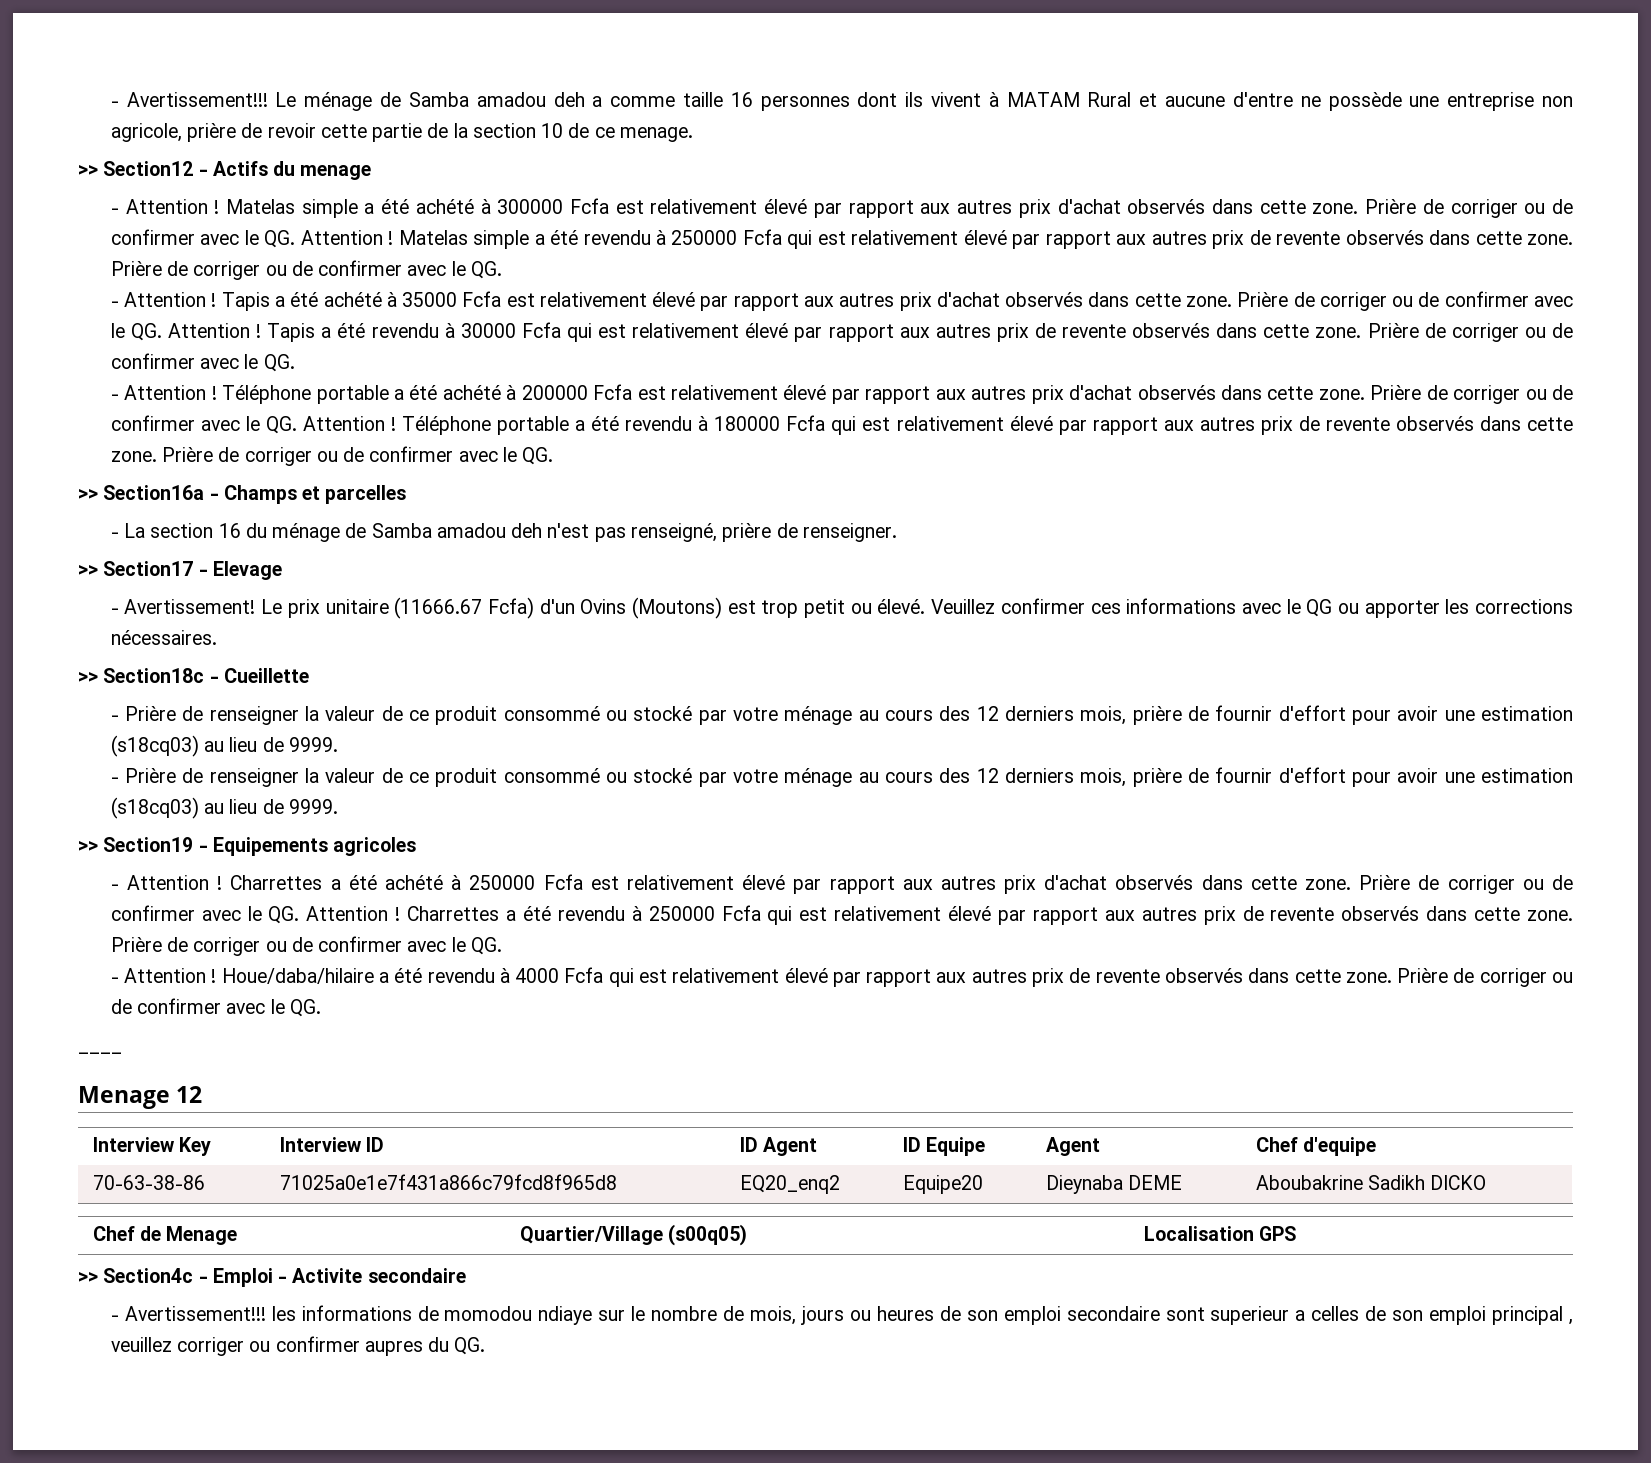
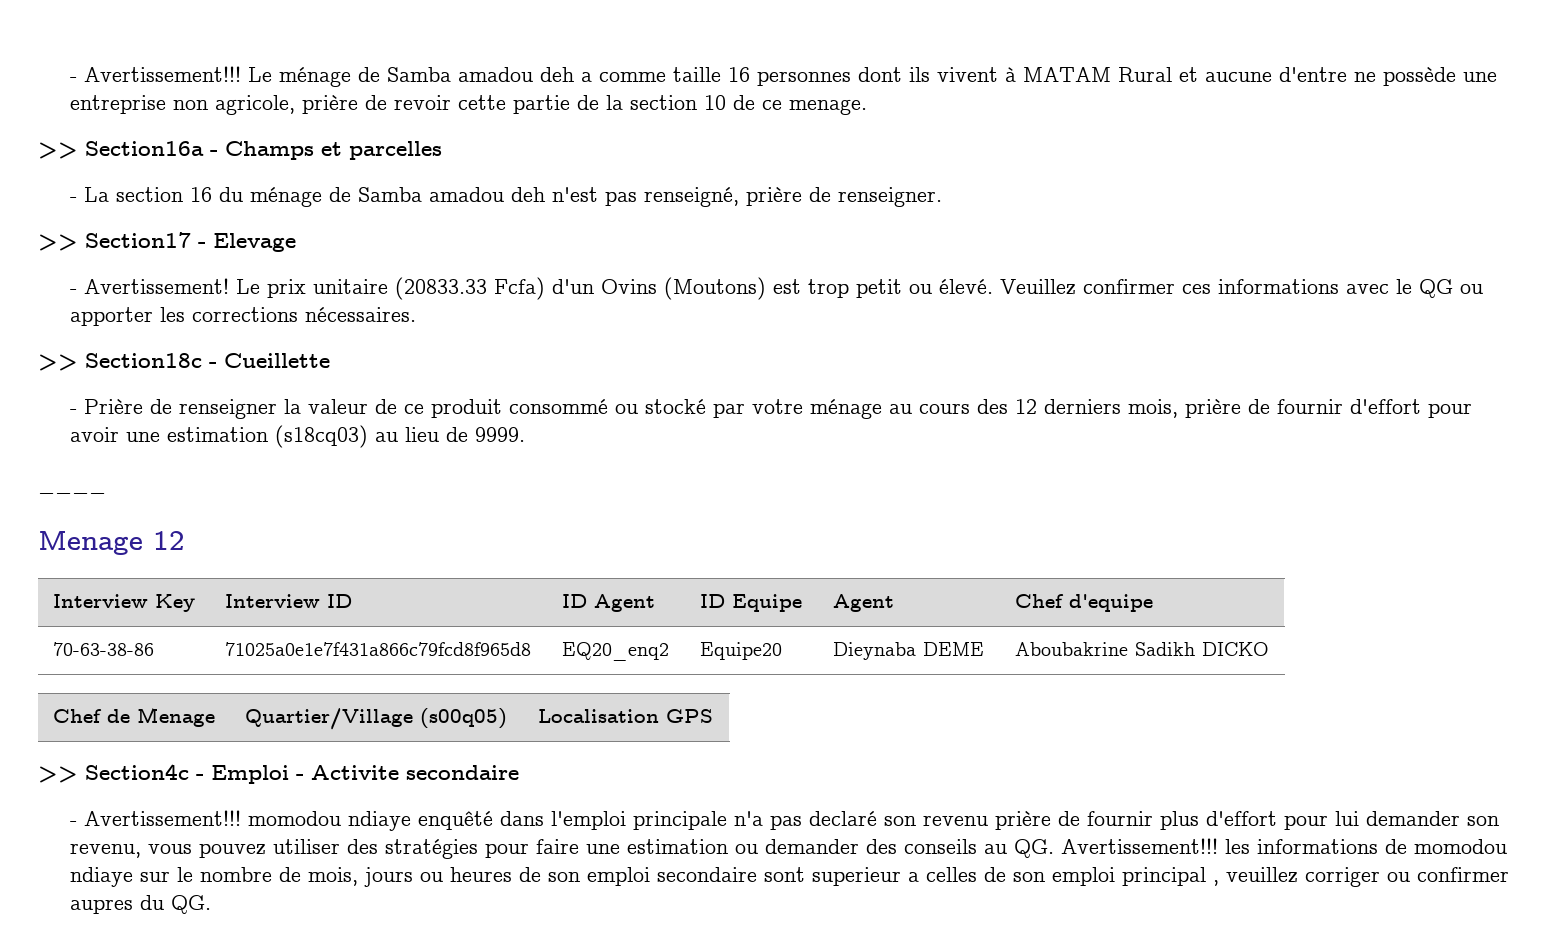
- >> Section12 - Actifs du menage
- - Attention ! Matelas simple a été achété à 300000 Fcfa est relativement élevé par rapport aux autres prix d'achat observés dans cette zone. Prière de corriger ou de confirmer avec le QG. Attention ! Matelas simple a été revendu à 250000 Fcfa qui est relativement élevé par rapport aux autres prix de revente observés dans cette zone. Prière de corriger ou de confirmer avec le QG.
- - Attention ! Tapis a été achété à 35000 Fcfa est relativement élevé par rapport aux autres prix d'achat observés dans cette zone. Prière de corriger ou de confirmer avec le QG. Attention ! Tapis a été revendu à 30000 Fcfa qui est relativement élevé par rapport aux autres prix de revente observés dans cette zone. Prière de corriger ou de confirmer avec le QG.
- - Attention ! Téléphone portable a été achété à 200000 Fcfa est relativement élevé par rapport aux autres prix d'achat observés dans cette zone. Prière de corriger ou de confirmer avec le QG. Attention ! Téléphone portable a été revendu à 180000 Fcfa qui est relativement élevé par rapport aux autres prix de revente observés dans cette zone. Prière de corriger ou de confirmer avec le QG.
- Le prix unitaire (11666.67 Fcfa) d'un Ovins (Moutons) est trop petit ou élevé.
+ Le prix unitaire (20833.33 Fcfa) d'un Ovins (Moutons) est trop petit ou élevé.
  >> Section18c - Cueillette
  - Prière de renseigner la valeur de ce produit consommé ou stocké par votre ménage au cours des 12 derniers mois, prière de fournir d'effort pour avoir une estimation (s18cq03) au lieu de 9999.
- - Prière de renseigner la valeur de ce produit consommé ou stocké par votre ménage au cours des 12 derniers mois, prière de fournir d'effort pour avoir une estimation (s18cq03) au lieu de 9999.
- >> Section19 - Equipements agricoles
- - Attention ! Charrettes a été achété à 250000 Fcfa est relativement élevé par rapport aux autres prix d'achat observés dans cette zone. Prière de corriger ou de confirmer avec le QG. Attention ! Charrettes a été revendu à 250000 Fcfa qui est relativement élevé par rapport aux autres prix de revente observés dans cette zone. Prière de corriger ou de confirmer avec le QG.
- - Attention ! Houe/daba/hilaire a été revendu à 4000 Fcfa qui est relativement élevé par rapport aux autres prix de revente observés dans cette zone. Prière de corriger ou de confirmer avec le QG.
- - Avertissement!!! les informations de momodou ndiaye sur le nombre de mois, jours ou heures de son emploi secondaire sont superieur a celles de son emploi principal , veuillez corriger ou confirmer aupres du QG.
+ - Avertissement!!! momodou ndiaye enquêté dans l'emploi principale n'a pas declaré son revenu prière de fournir plus d'effort pour lui demander son revenu, vous pouvez utiliser des stratégies pour faire une estimation ou demander des conseils au QG. Avertissement!!! les informations de momodou ndiaye sur le nombre de mois, jours ou heures de son emploi secondaire sont superieur a celles de son emploi principal , veuillez corriger ou confirmer aupres du QG.

